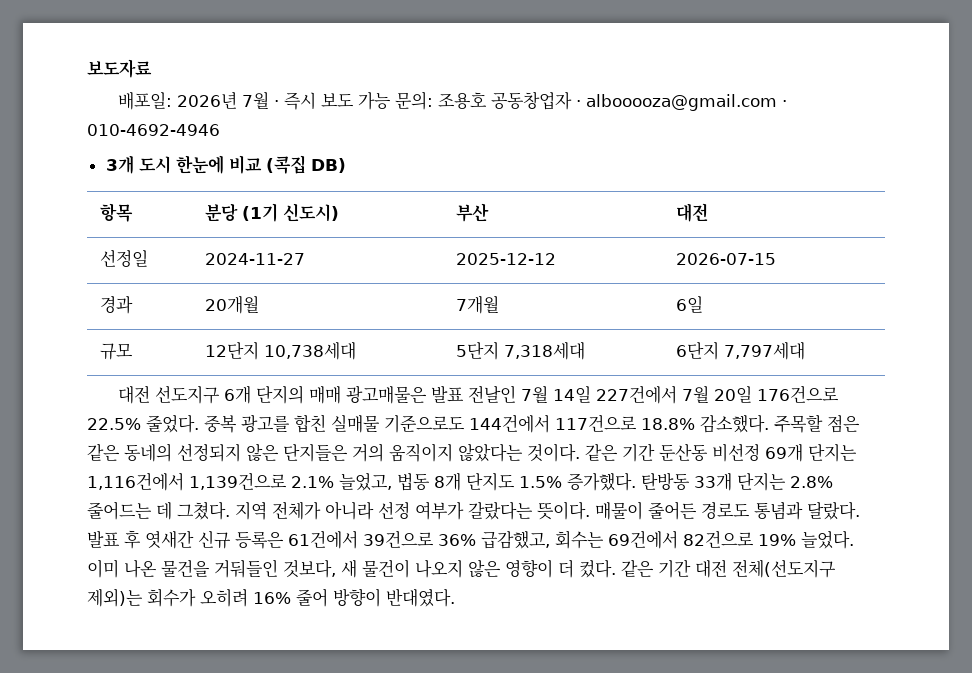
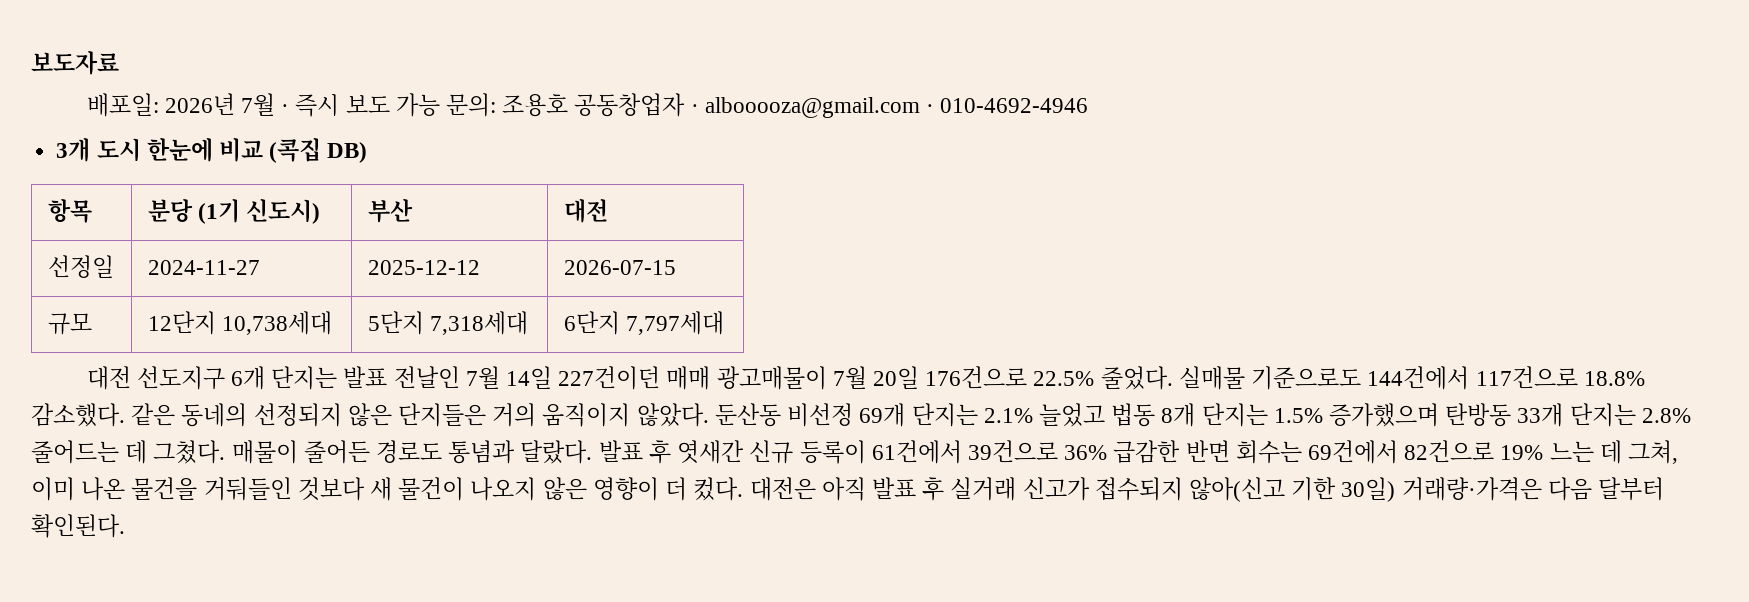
- 경과 | 20개월 | 7개월 | 6일
- 대전 선도지구 6개 단지의 매매 광고매물은 발표 전날인 7월 14일 227건에서 7월 20일 176건으로 22.5% 줄었다.
+ 대전 선도지구 6개 단지는 발표 전날인 7월 14일 227건이던 매매 광고매물이 7월 20일 176건으로 22.5% 줄었다.
- 중복 광고를 합친 실매물 기준으로도 144건에서 117건으로 18.8% 감소했다.
+ 실매물 기준으로도 144건에서 117건으로 18.8% 감소했다.
- 주목할 점은 같은 동네의 선정되지 않은 단지들은 거의 움직이지 않았다는 것이다. 같은 기간 둔산동 비선정 69개 단지는 1,116건에서 1,139건으로 2.1% 늘었고, 법동 8개 단지도 1.5% 증가했다. 탄방동 33개 단지는 2.8% 줄어드는 데 그쳤다.
+ 같은 동네의 선정되지 않은 단지들은 거의 움직이지 않았다. 둔산동 비선정 69개 단지는 2.1% 늘었고 법동 8개 단지는 1.5% 증가했으며 탄방동 33개 단지는 2.8% 줄어드는 데 그쳤다.
- 지역 전체가 아니라 선정 여부가 갈랐다는 뜻이다.
- 발표 후 엿새간 신규 등록은 61건에서 39건으로 36% 급감했고, 회수는 69건에서 82건으로 19% 늘었다. 이미 나온 물건을 거둬들인 것보다, 새 물건이 나오지 않은 영향이 더 컸다.
+ 발표 후 엿새간 신규 등록이 61건에서 39건으로 36% 급감한 반면 회수는 69건에서 82건으로 19% 느는 데 그쳐, 이미 나온 물건을 거둬들인 것보다 새 물건이 나오지 않은 영향이 더 컸다.
- 같은 기간 대전 전체(선도지구 제외)는 회수가 오히려 16% 줄어 방향이 반대였다.
+ 대전은 아직 발표 후 실거래 신고가 접수되지 않아(신고 기한 30일) 거래량·가격은 다음 달부터 확인된다.

